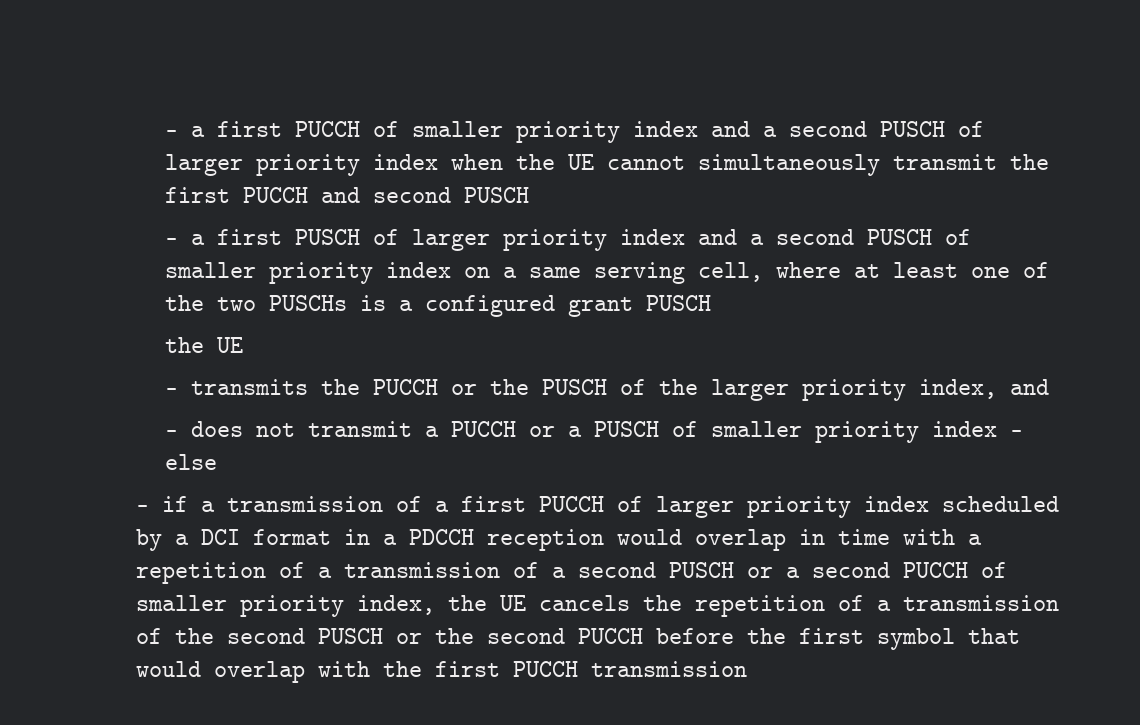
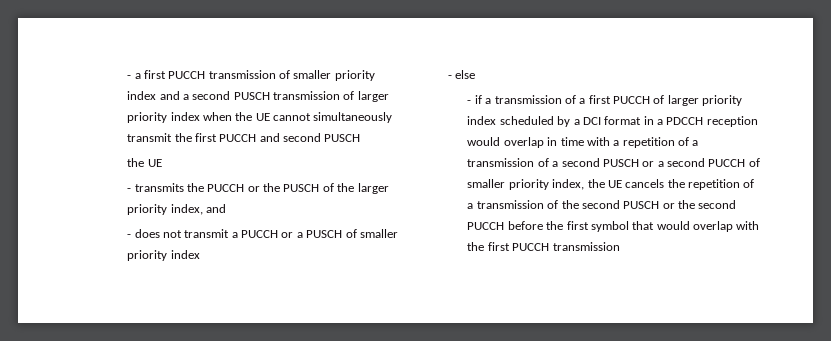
- - a first PUCCH of smaller priority index and a second PUSCH of larger priority index when the UE cannot simultaneously transmit the first PUCCH and second PUSCH
+ - a first PUCCH transmission of smaller priority index and a second PUSCH transmission of larger priority index when the UE cannot simultaneously transmit the first PUCCH and second PUSCH
- - a first PUSCH of larger priority index and a second PUSCH of smaller priority index on a same serving cell, where at least one of the two PUSCHs is a configured grant PUSCH
- - does not transmit a PUCCH or a PUSCH of smaller priority index - else
+ - does not transmit a PUCCH or a PUSCH of smaller priority index
+ - else

